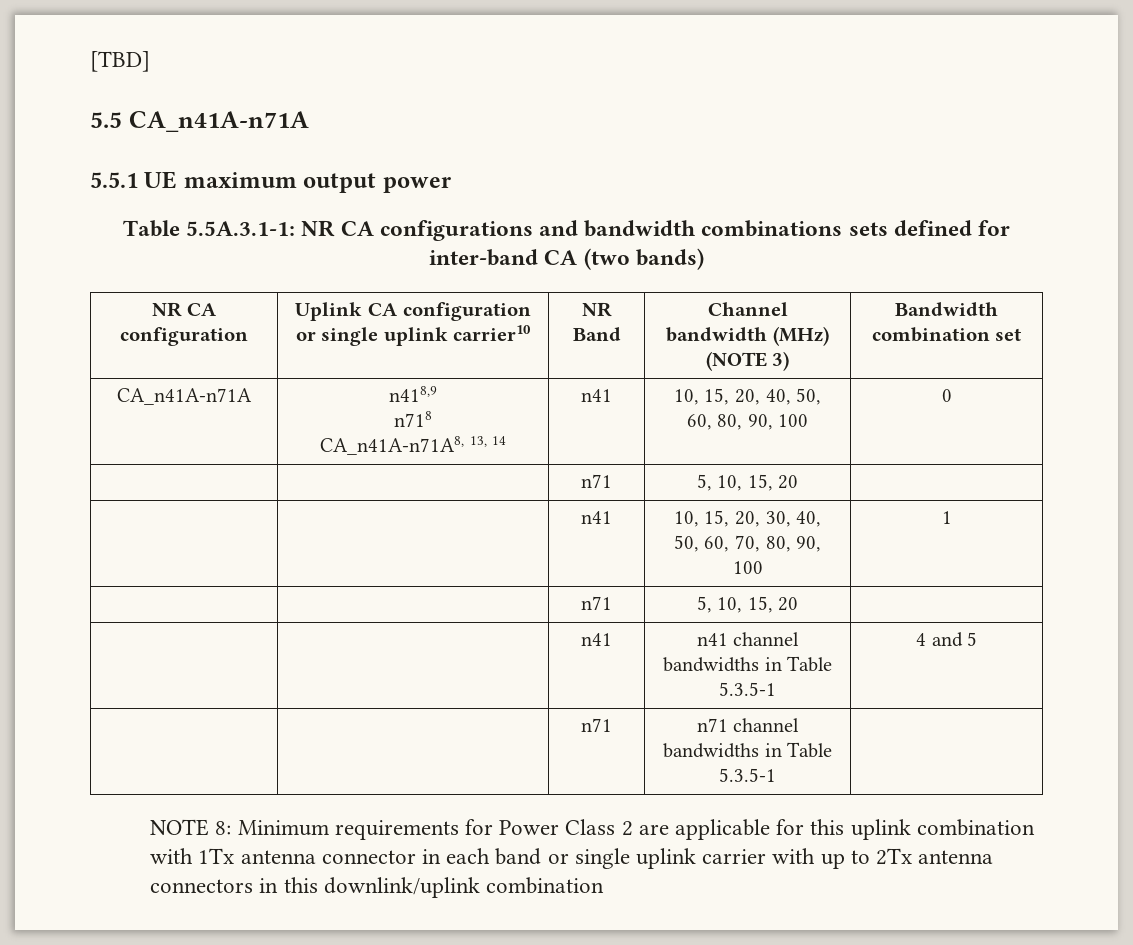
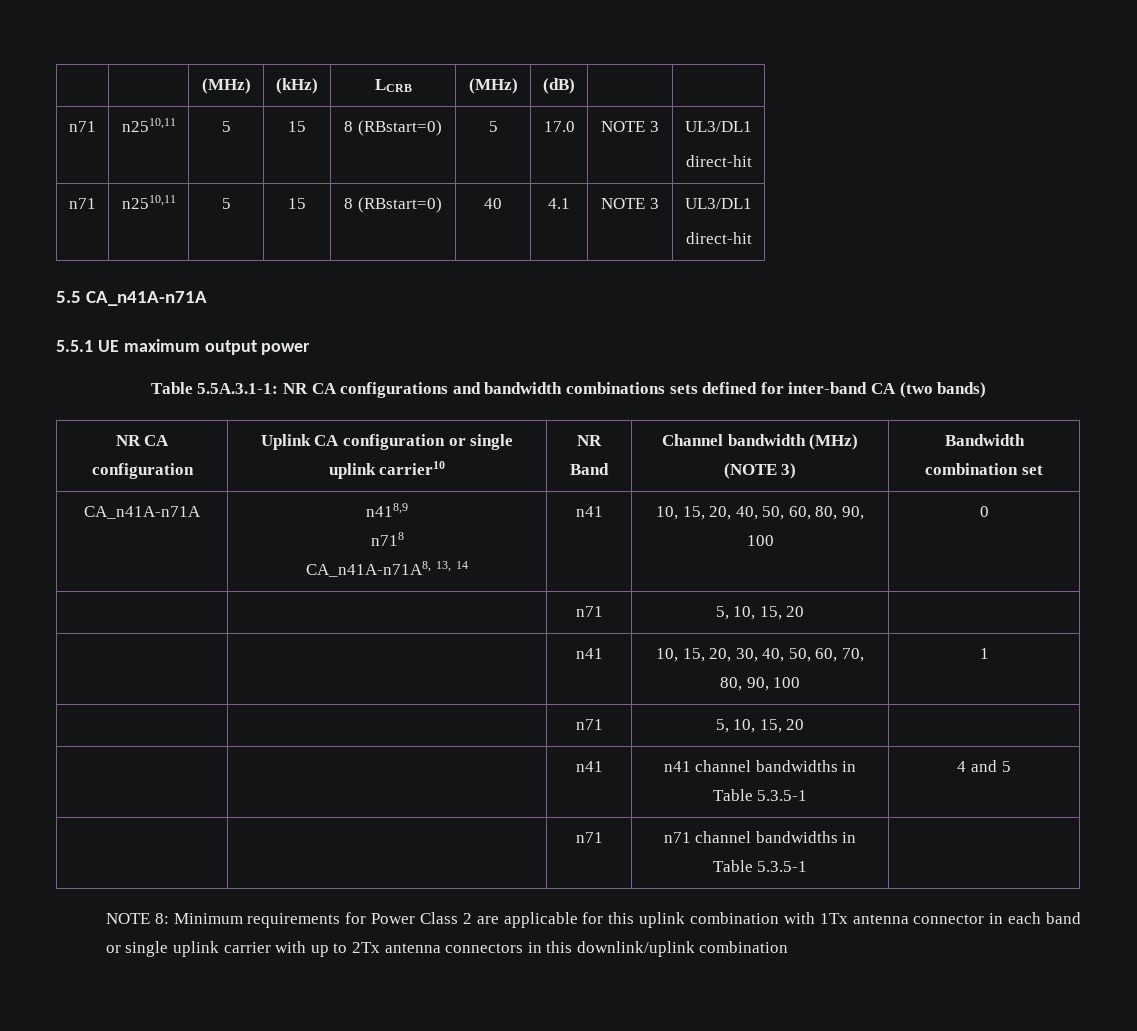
- [TBD]
+ | | (MHz) | (kHz) | LCRB | (MHz) | (dB) | |
+ n71 | n2510,11 | 5 | 15 | 8 (RBstart=0) | 5 | 17.0 | NOTE 3 | UL3/DL1
+ direct-hit
+ n71 | n2510,11 | 5 | 15 | 8 (RBstart=0) | 40 | 4.1 | NOTE 3 | UL3/DL1
+ direct-hit

